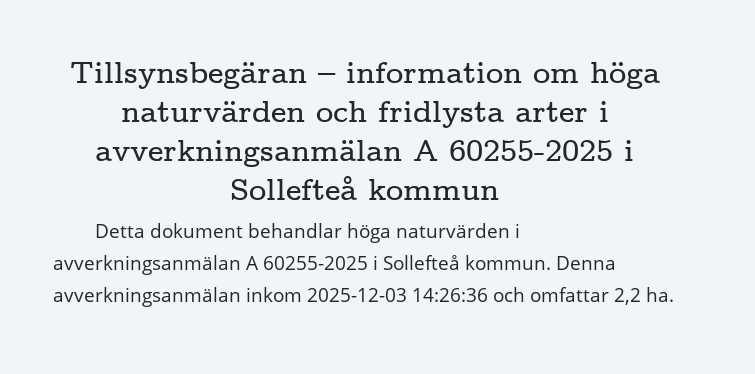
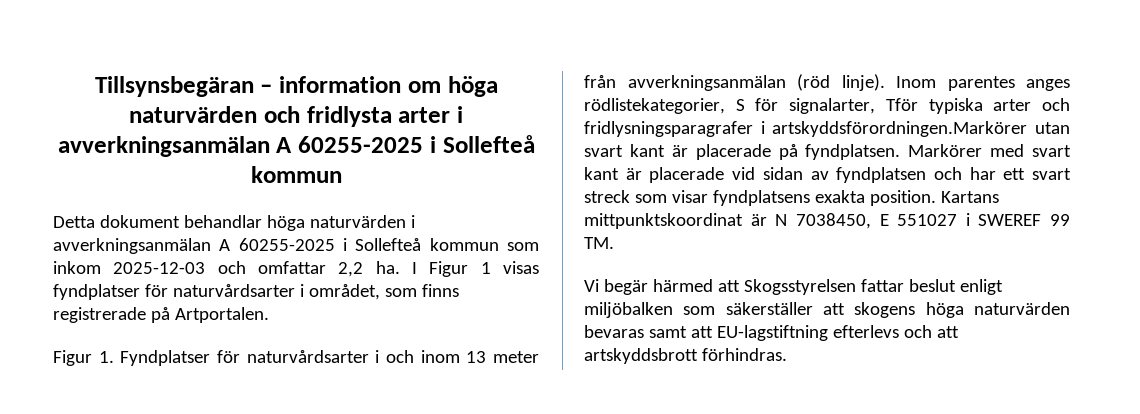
- Detta dokument behandlar höga naturvärden i avverkningsanmälan A 60255-2025 i Sollefteå kommun. Denna avverkningsanmälan inkom 2025-12-03 14:26:36 och omfattar 2,2 ha.
+ Detta dokument behandlar höga naturvärden i avverkningsanmälan A 60255-2025 i Sollefteå kommun som inkom 2025-12-03 och omfattar 2,2 ha.
+ I Figur 1 visas fyndplatser för naturvårdsarter i området, som finns registrerade på Artportalen.
+ Figur 1. Fyndplatser för naturvårdsarter i och inom 13 meter från avverkningsanmälan (röd linje). Inom parentes anges rödlistekategorier, S för signalarter, Tför typiska arter och fridlysningsparagrafer i artskyddsförordningen.Markörer utan svart kant är placerade på fyndplatsen. Markörer med svart kant är placerade vid sidan av fyndplatsen och har ett svart streck som visar fyndplatsens exakta position. Kartans mittpunktskoordinat är N 7038450, E 551027 i SWEREF 99 TM.
+ Vi begär härmed att Skogsstyrelsen fattar beslut enligt miljöbalken som säkerställer att skogens höga naturvärden bevaras samt att EU-lagstiftning efterlevs och att artskyddsbrott förhindras.

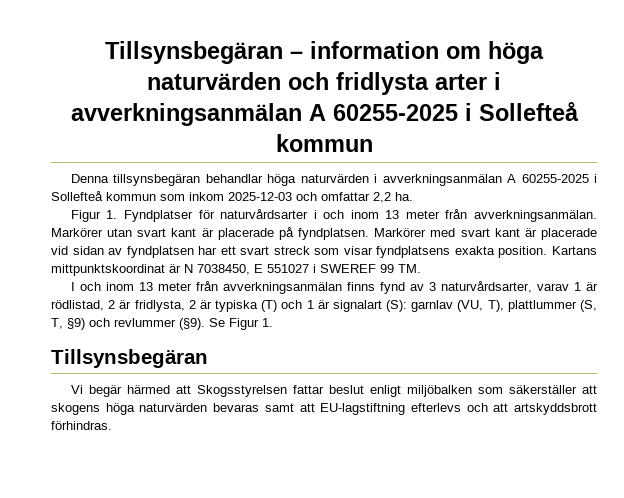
- Detta dokument behandlar höga naturvärden i avverkningsanmälan A 60255-2025 i Sollefteå kommun som inkom 2025-12-03 och omfattar 2,2 ha. I Figur 1 visas fyndplatser för naturvårdsarter i området, som finns registrerade på Artportalen.
+ Denna tillsynsbegäran behandlar höga naturvärden i avverkningsanmälan A 60255-2025 i Sollefteå kommun som inkom 2025-12-03 och omfattar 2,2 ha.
- Figur 1. Fyndplatser för naturvårdsarter i och inom 13 meter från avverkningsanmälan (röd linje). Inom parentes anges rödlistekategorier, S för signalarter, Tför typiska arter och fridlysningsparagrafer i artskyddsförordningen.Markörer utan svart kant är placerade på fyndplatsen.
+ Figur 1. Fyndplatser för naturvårdsarter i och inom 13 meter från avverkningsanmälan. Markörer utan svart kant är placerade på fyndplatsen.
- Markörer med svart kant är placerade vid sidan av fyndplatsen och har ett svart streck som visar fyndplatsens exakta position.
+ Markörer med svart kant är placerade vid sidan av fyndplatsen har ett svart streck som visar fyndplatsens exakta position.
+ I och inom 13 meter från avverkningsanmälan finns fynd av 3 naturvårdsarter, varav 1 är rödlistad, 2 är fridlysta, 2 är typiska (T) och 1 är signalart (S): garnlav (VU, T), plattlummer (S, T, §9) och revlummer (§9). Se Figur 1.
+ Tillsynsbegäran

